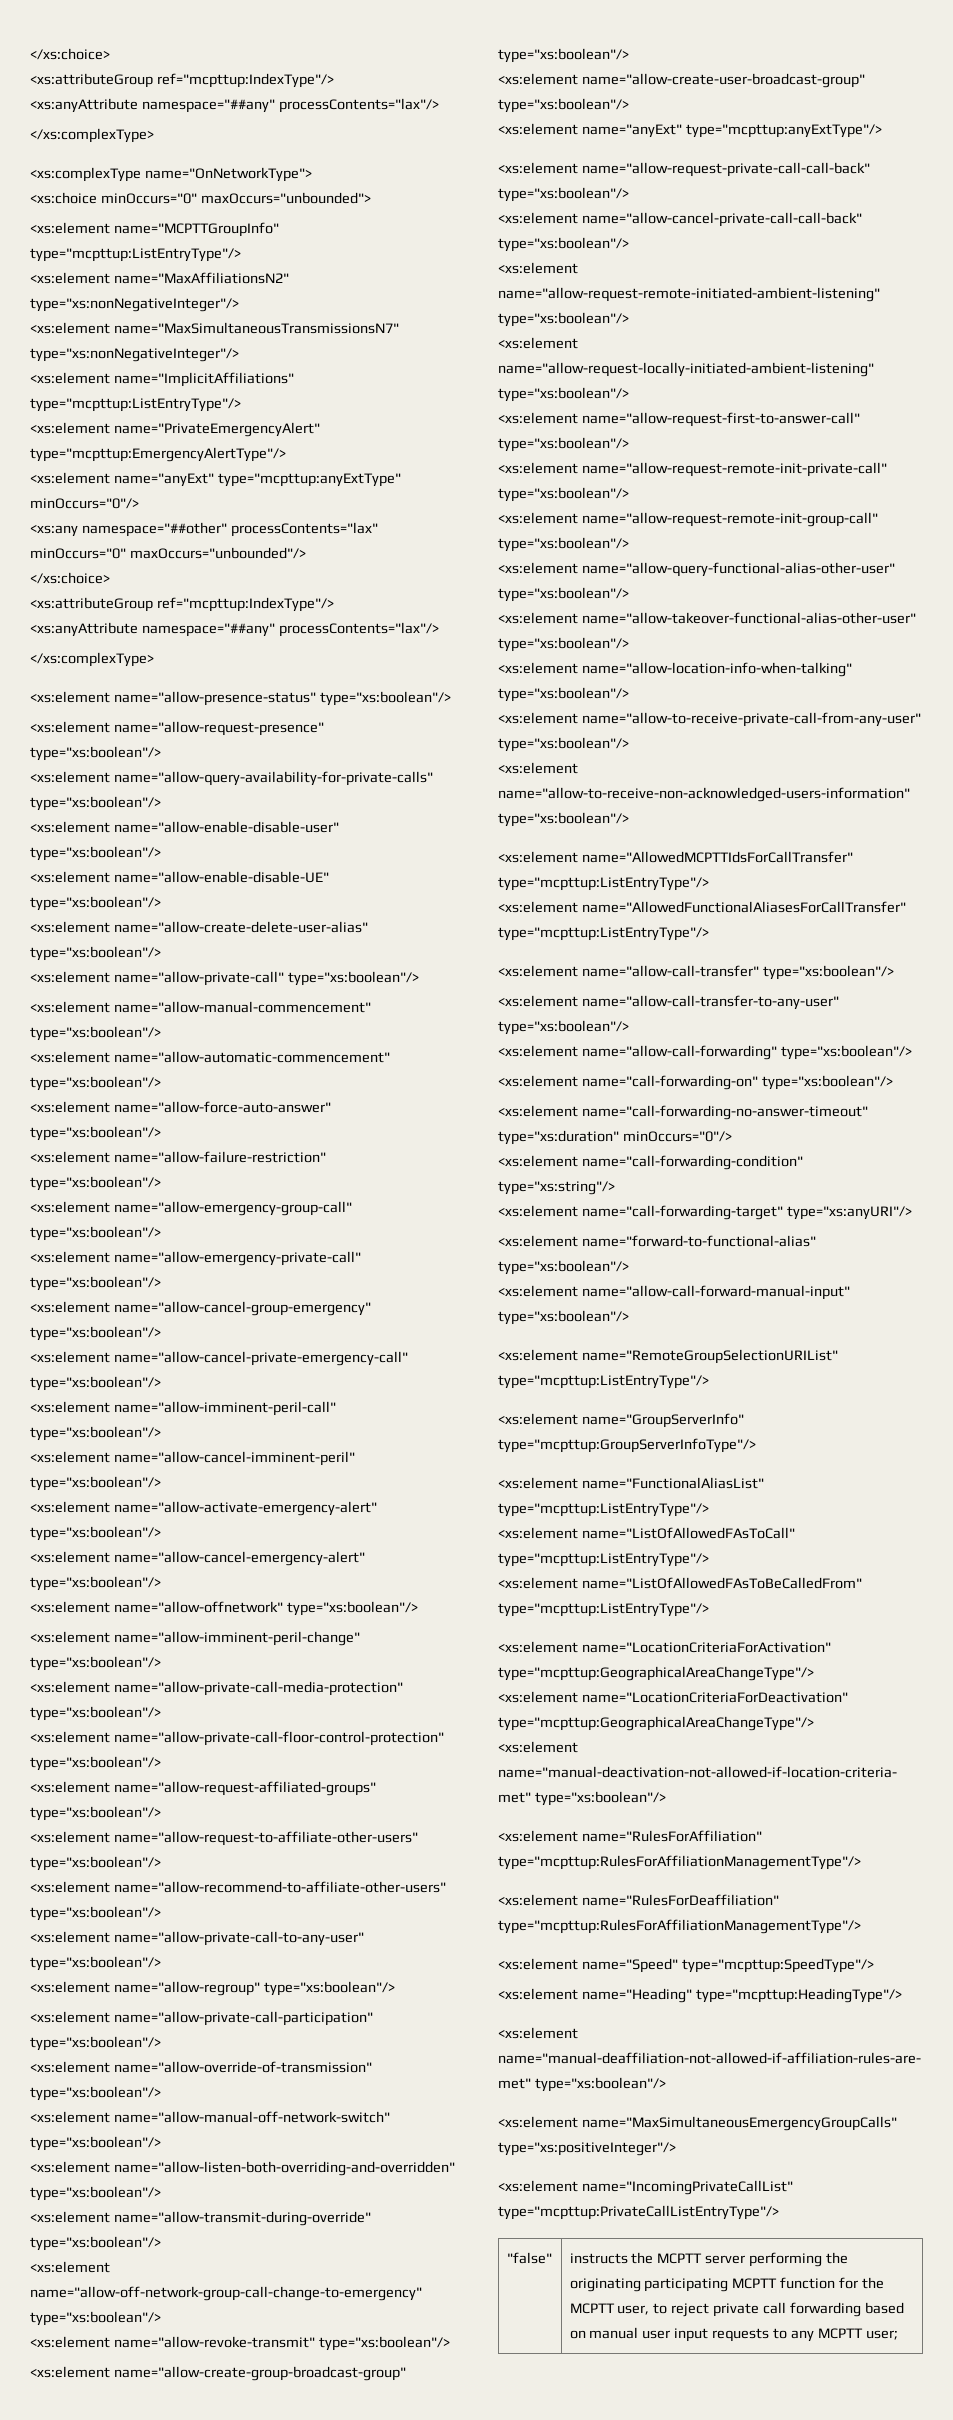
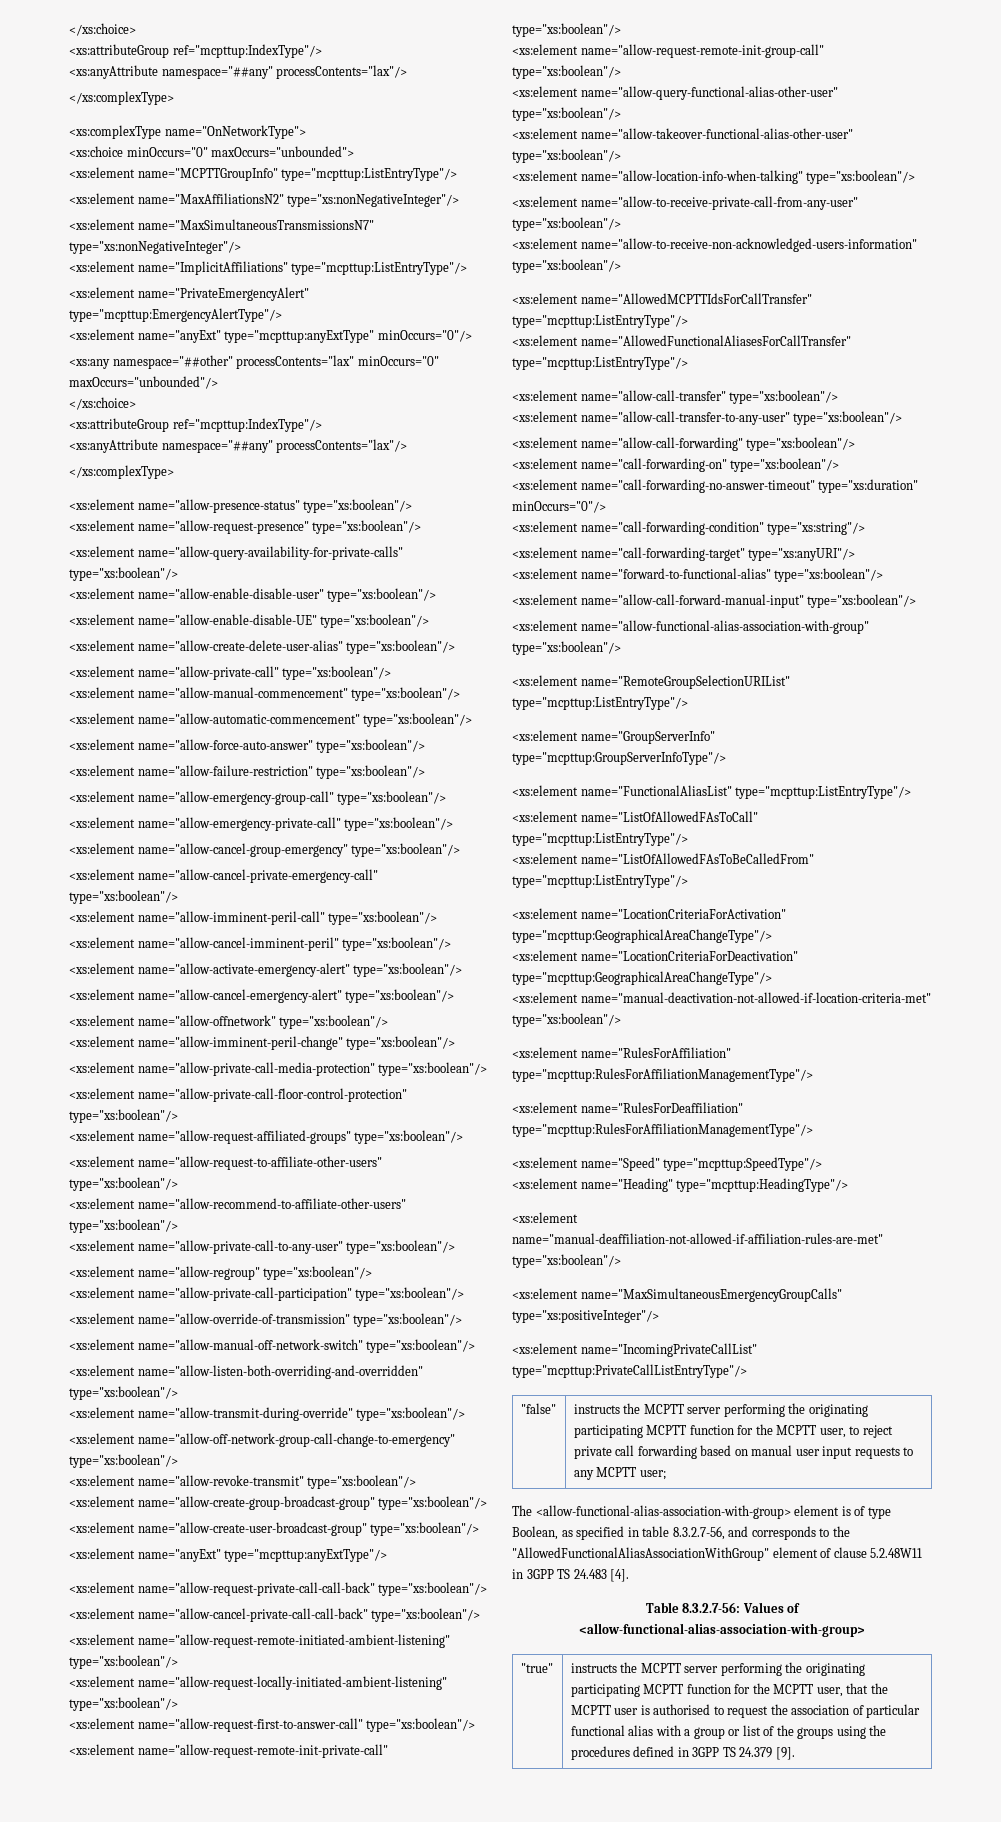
+ <xs:element name="allow-functional-alias-association-with-group" type="xs:boolean"/>
+ The <allow-functional-alias-association-with-group> element is of type Boolean, as specified in table 8.3.2.7-56, and corresponds to the "AllowedFunctionalAliasAssociationWithGroup" element of clause 5.2.48W11 in 3GPP TS 24.483 [4].
+ Table 8.3.2.7-56: Values of <allow-functional-alias-association-with-group>
+ "true" | instructs the MCPTT server performing the originating participating MCPTT function for the MCPTT user, that the MCPTT user is authorised to request the association of particular functional alias with a group or list of the groups using the procedures defined in 3GPP TS 24.379 [9].

